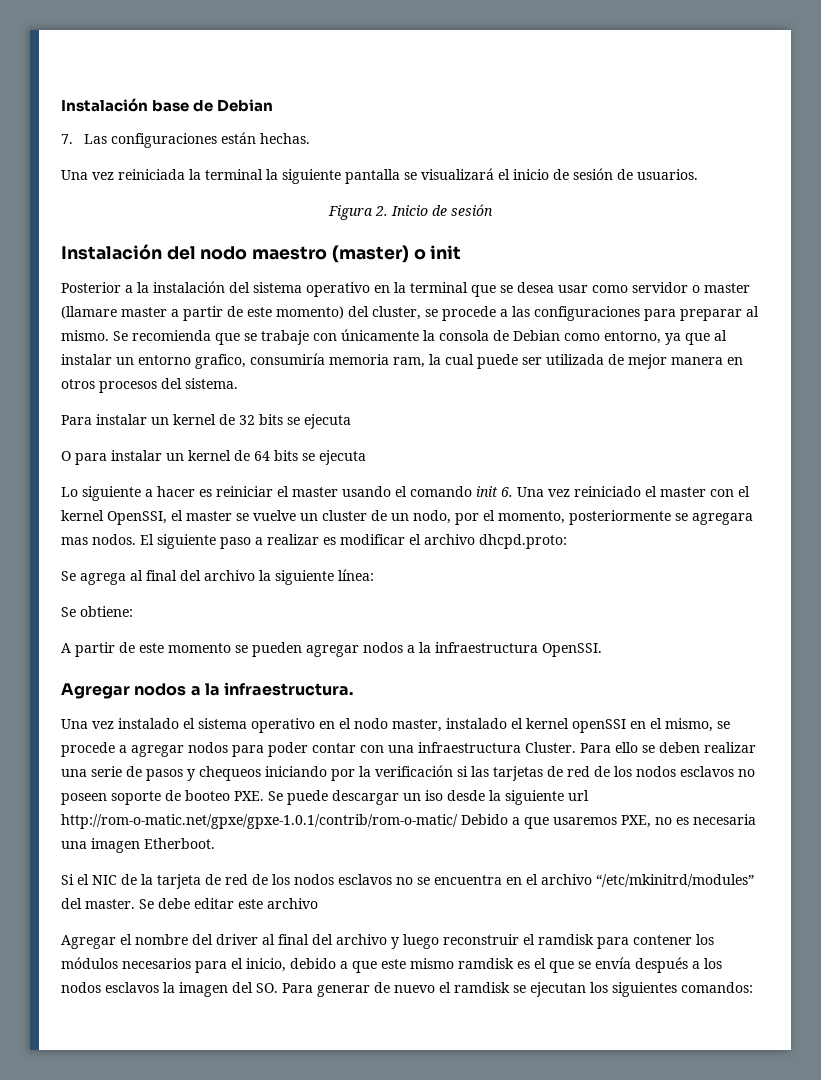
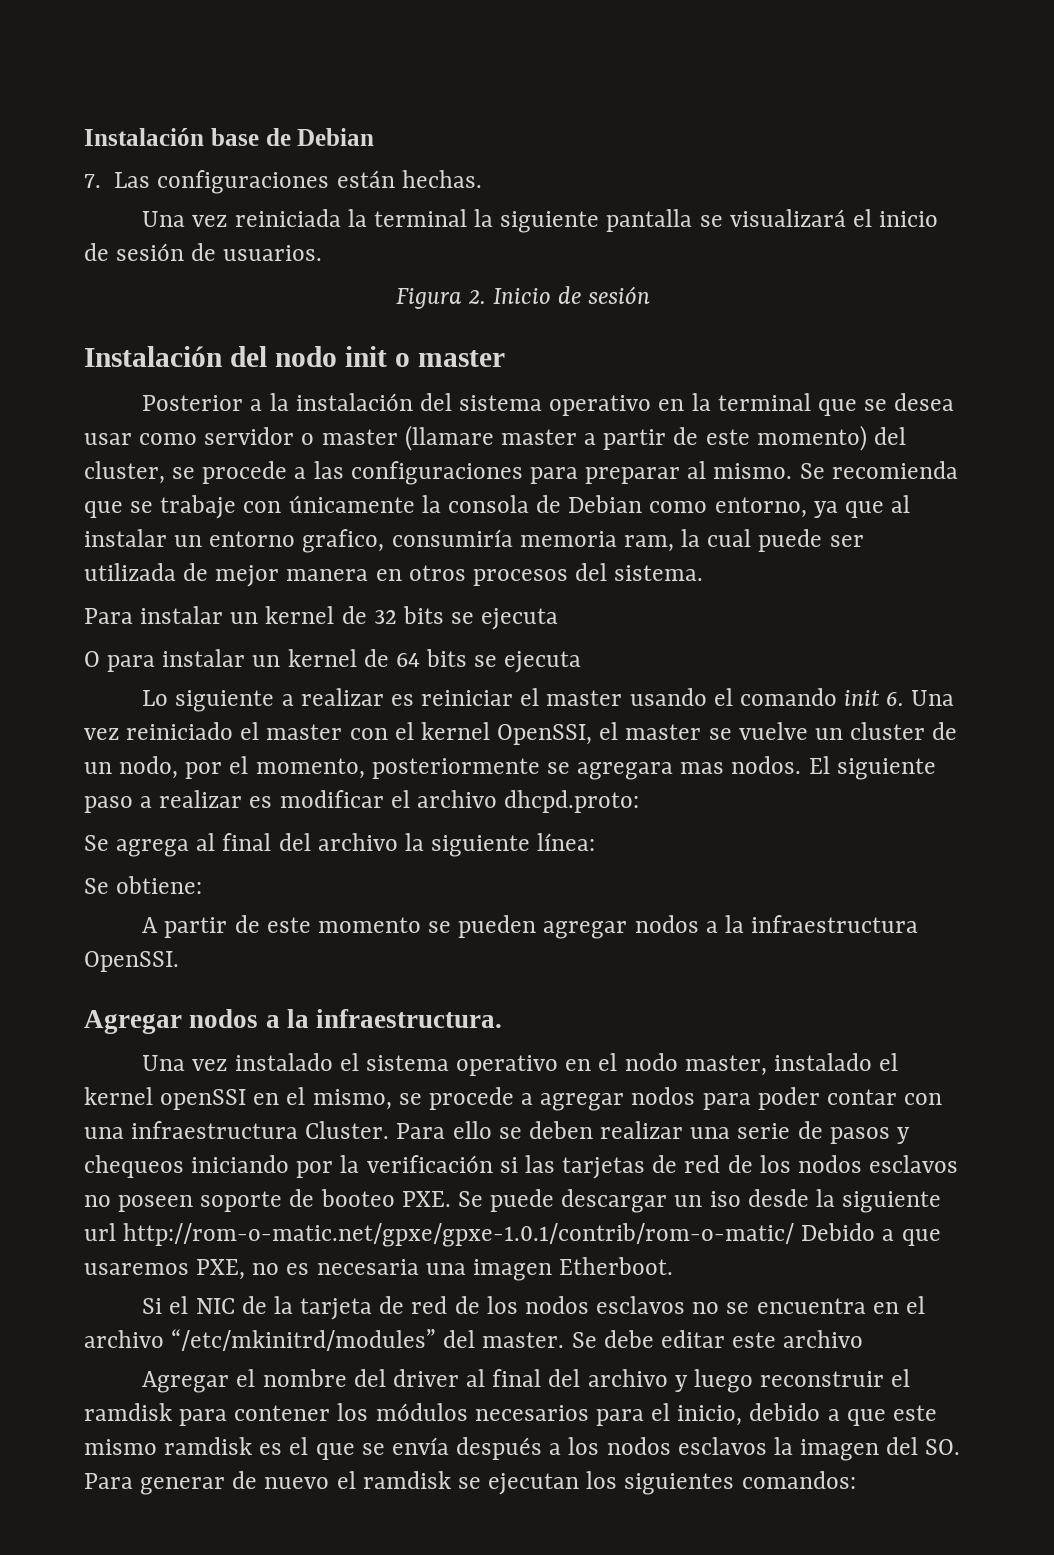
- Instalación del nodo maestro (master) o init
+ Instalación del nodo init o master
- Lo siguiente a hacer es reiniciar el master usando el comando init 6. Una vez reiniciado el master con el kernel OpenSSI, el master se vuelve un cluster de un nodo, por el momento, posteriormente se agregara mas nodos.
+ Lo siguiente a realizar es reiniciar el master usando el comando init 6. Una vez reiniciado el master con el kernel OpenSSI, el master se vuelve un cluster de un nodo, por el momento, posteriormente se agregara mas nodos.

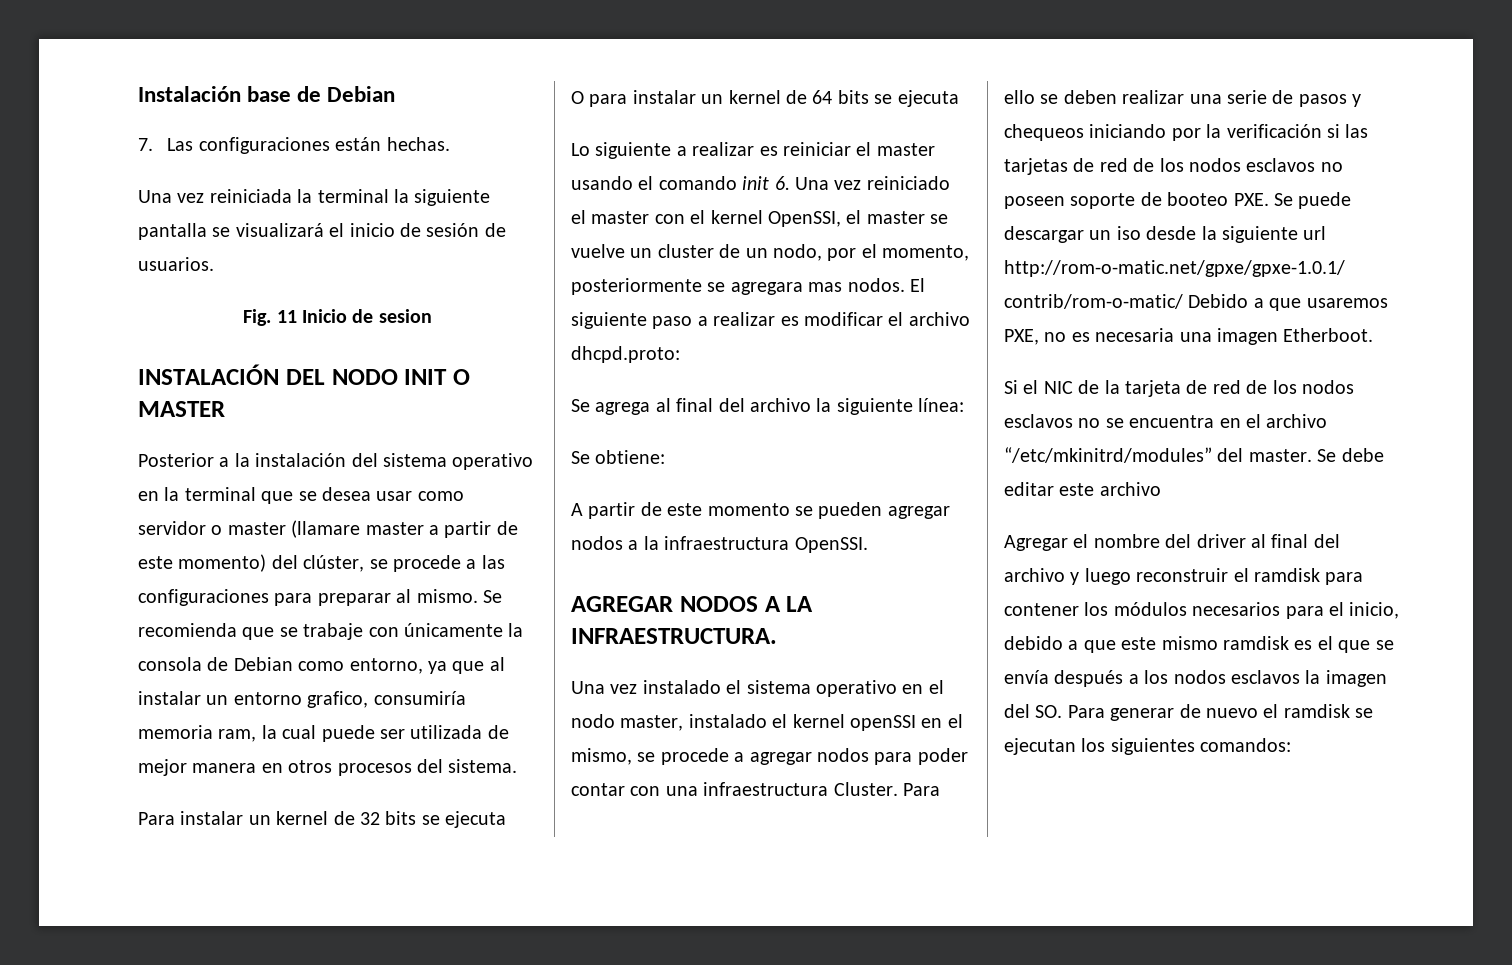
- Figura 2. Inicio de sesión
- Instalación del nodo init o master
+ Fig. 11 Inicio de sesion
+ INSTALACIÓN DEL NODO INIT O MASTER
- Posterior a la instalación del sistema operativo en la terminal que se desea usar como servidor o master (llamare master a partir de este momento) del cluster, se procede a las configuraciones para preparar al mismo.
+ Posterior a la instalación del sistema operativo en la terminal que se desea usar como servidor o master (llamare master a partir de este momento) del clúster, se procede a las configuraciones para preparar al mismo.
- Agregar nodos a la infraestructura.
+ AGREGAR NODOS A LA INFRAESTRUCTURA.

